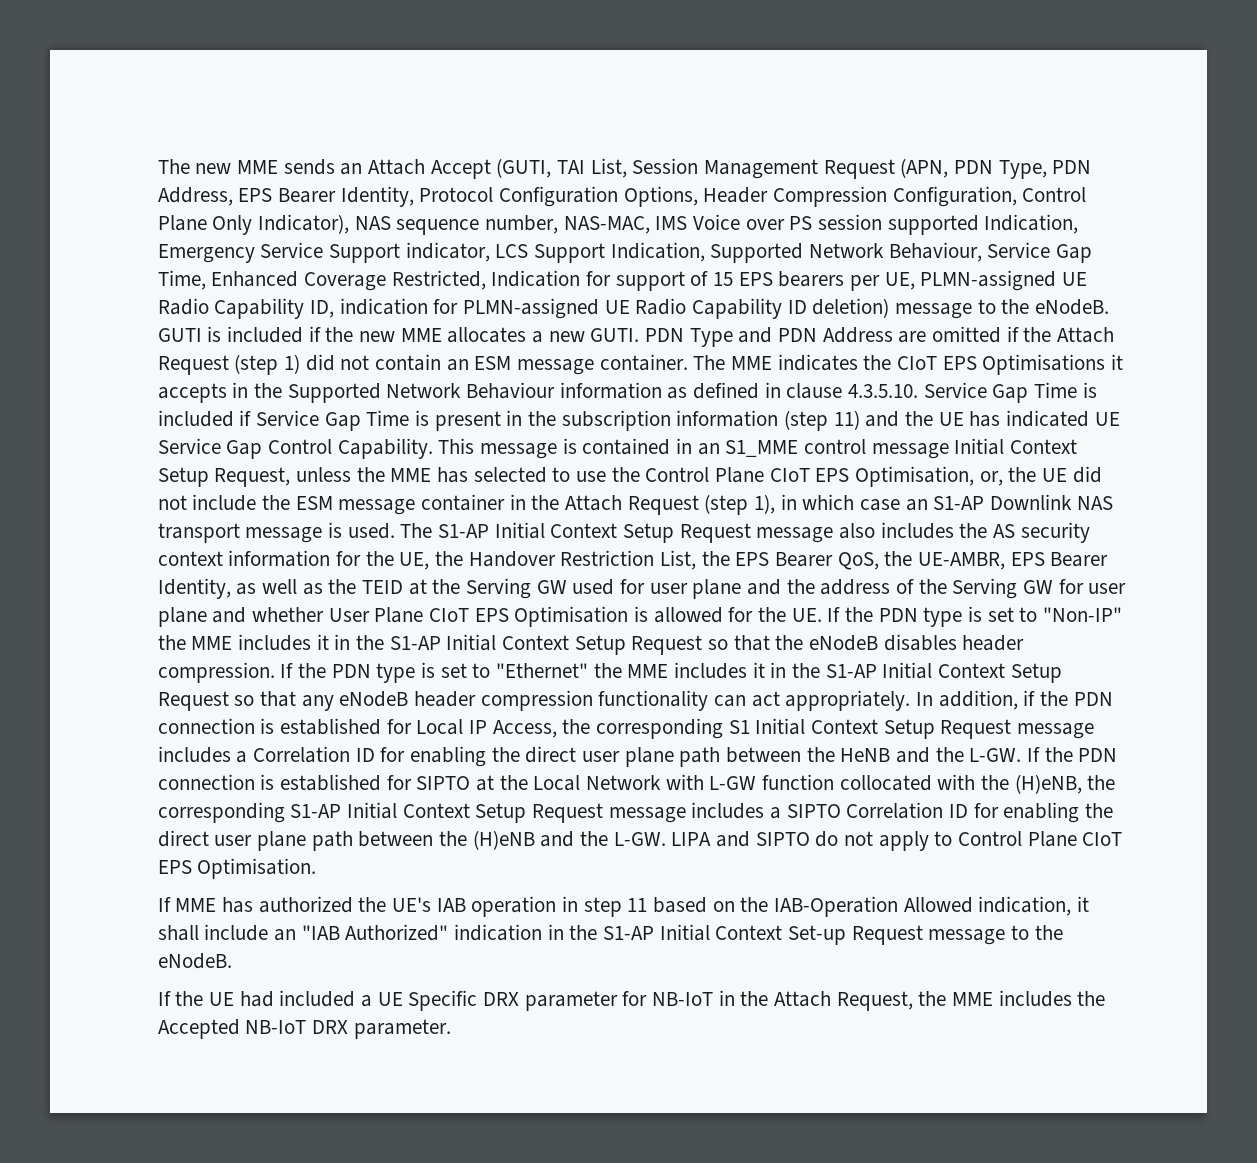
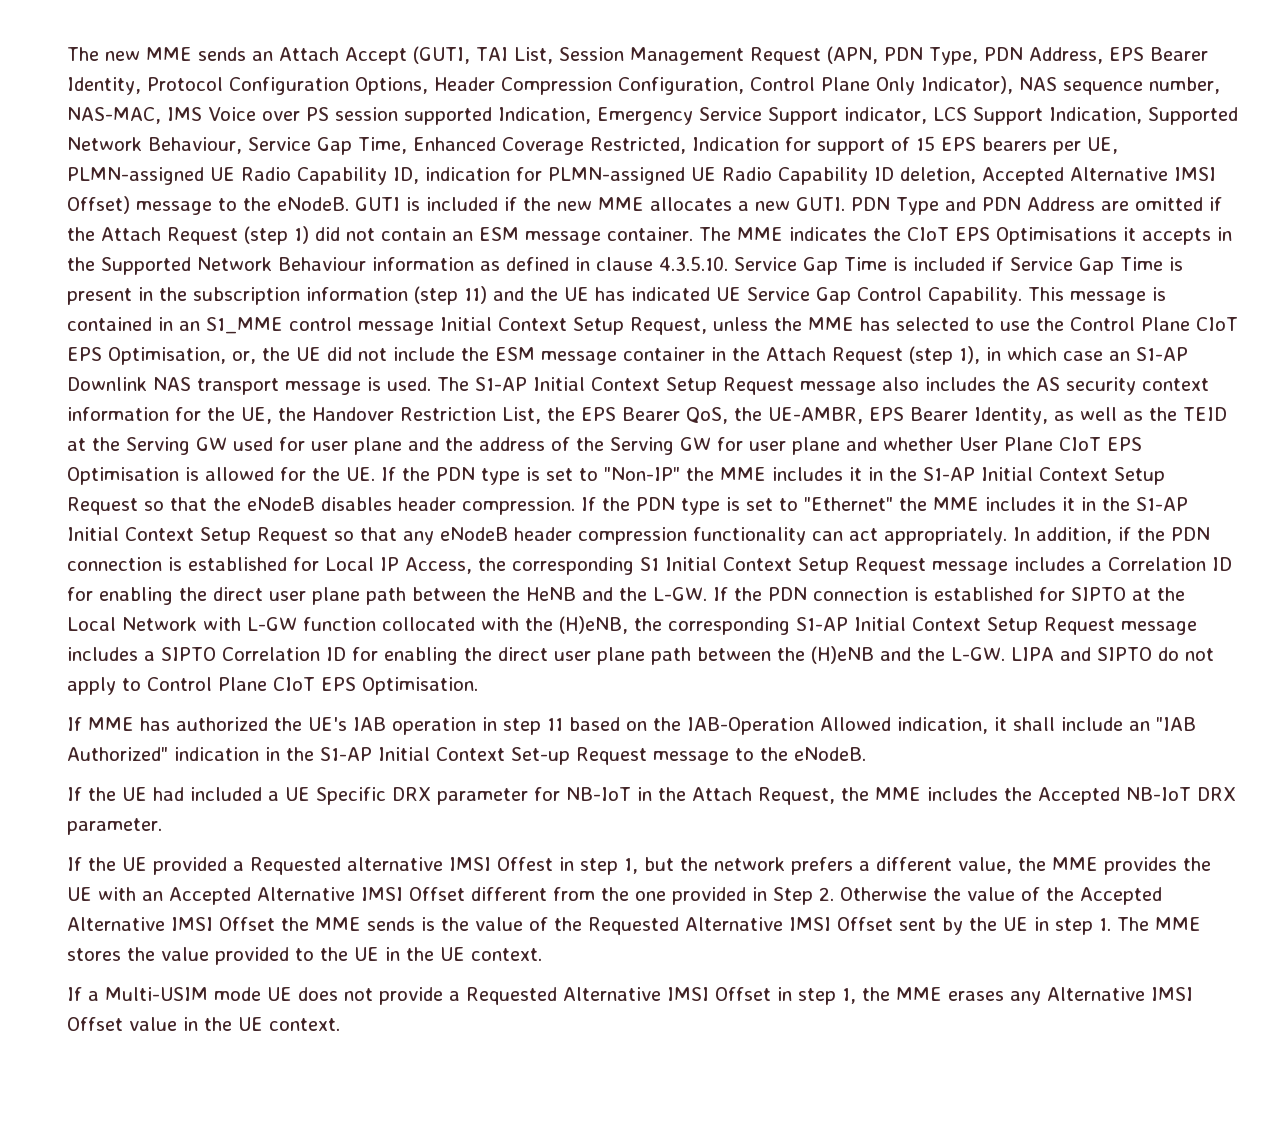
- The new MME sends an Attach Accept (GUTI, TAI List, Session Management Request (APN, PDN Type, PDN Address, EPS Bearer Identity, Protocol Configuration Options, Header Compression Configuration, Control Plane Only Indicator), NAS sequence number, NAS-MAC, IMS Voice over PS session supported Indication, Emergency Service Support indicator, LCS Support Indication, Supported Network Behaviour, Service Gap Time, Enhanced Coverage Restricted, Indication for support of 15 EPS bearers per UE, PLMN-assigned UE Radio Capability ID, indication for PLMN-assigned UE Radio Capability ID deletion) message to the eNodeB.
+ The new MME sends an Attach Accept (GUTI, TAI List, Session Management Request (APN, PDN Type, PDN Address, EPS Bearer Identity, Protocol Configuration Options, Header Compression Configuration, Control Plane Only Indicator), NAS sequence number, NAS-MAC, IMS Voice over PS session supported Indication, Emergency Service Support indicator, LCS Support Indication, Supported Network Behaviour, Service Gap Time, Enhanced Coverage Restricted, Indication for support of 15 EPS bearers per UE, PLMN-assigned UE Radio Capability ID, indication for PLMN-assigned UE Radio Capability ID deletion, Accepted Alternative IMSI Offset) message to the eNodeB.
+ If the UE provided a Requested alternative IMSI Offest in step 1, but the network prefers a different value, the MME provides the UE with an Accepted Alternative IMSI Offset different from the one provided in Step 2. Otherwise the value of the Accepted Alternative IMSI Offset the MME sends is the value of the Requested Alternative IMSI Offset sent by the UE in step 1. The MME stores the value provided to the UE in the UE context.
+ If a Multi-USIM mode UE does not provide a Requested Alternative IMSI Offset in step 1, the MME erases any Alternative IMSI Offset value in the UE context.

